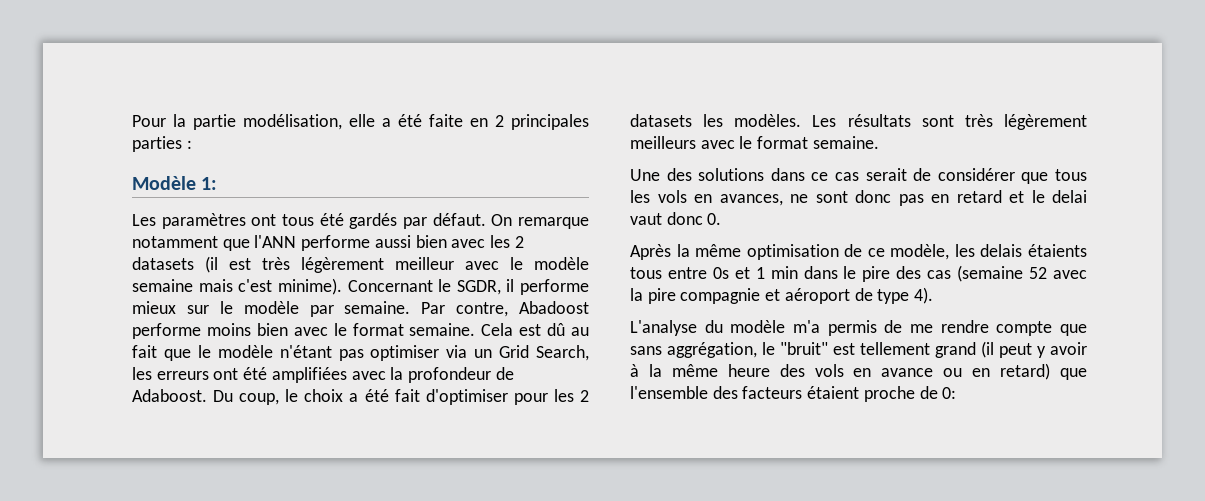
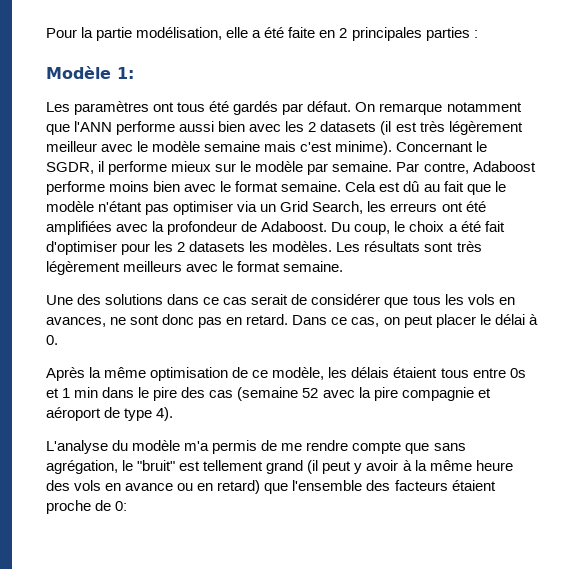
- Par contre, Abadoost performe moins bien avec le format semaine.
+ Par contre, Adaboost performe moins bien avec le format semaine.
- Une des solutions dans ce cas serait de considérer que tous les vols en avances, ne sont donc pas en retard et le delai vaut donc 0.
+ Une des solutions dans ce cas serait de considérer que tous les vols en avances, ne sont donc pas en retard. Dans ce cas, on peut placer le délai à 0.
- Après la même optimisation de ce modèle, les delais étaients tous entre 0s et 1 min dans le pire des cas (semaine 52 avec la pire compagnie et aéroport de type 4).
+ Après la même optimisation de ce modèle, les délais étaient tous entre 0s et 1 min dans le pire des cas (semaine 52 avec la pire compagnie et aéroport de type 4).
- L'analyse du modèle m'a permis de me rendre compte que sans aggrégation, le "bruit" est tellement grand (il peut y avoir à la même heure des vols en avance ou en retard) que l'ensemble des facteurs étaient proche de 0:
+ L'analyse du modèle m'a permis de me rendre compte que sans agrégation, le "bruit" est tellement grand (il peut y avoir à la même heure des vols en avance ou en retard) que l'ensemble des facteurs étaient proche de 0:

